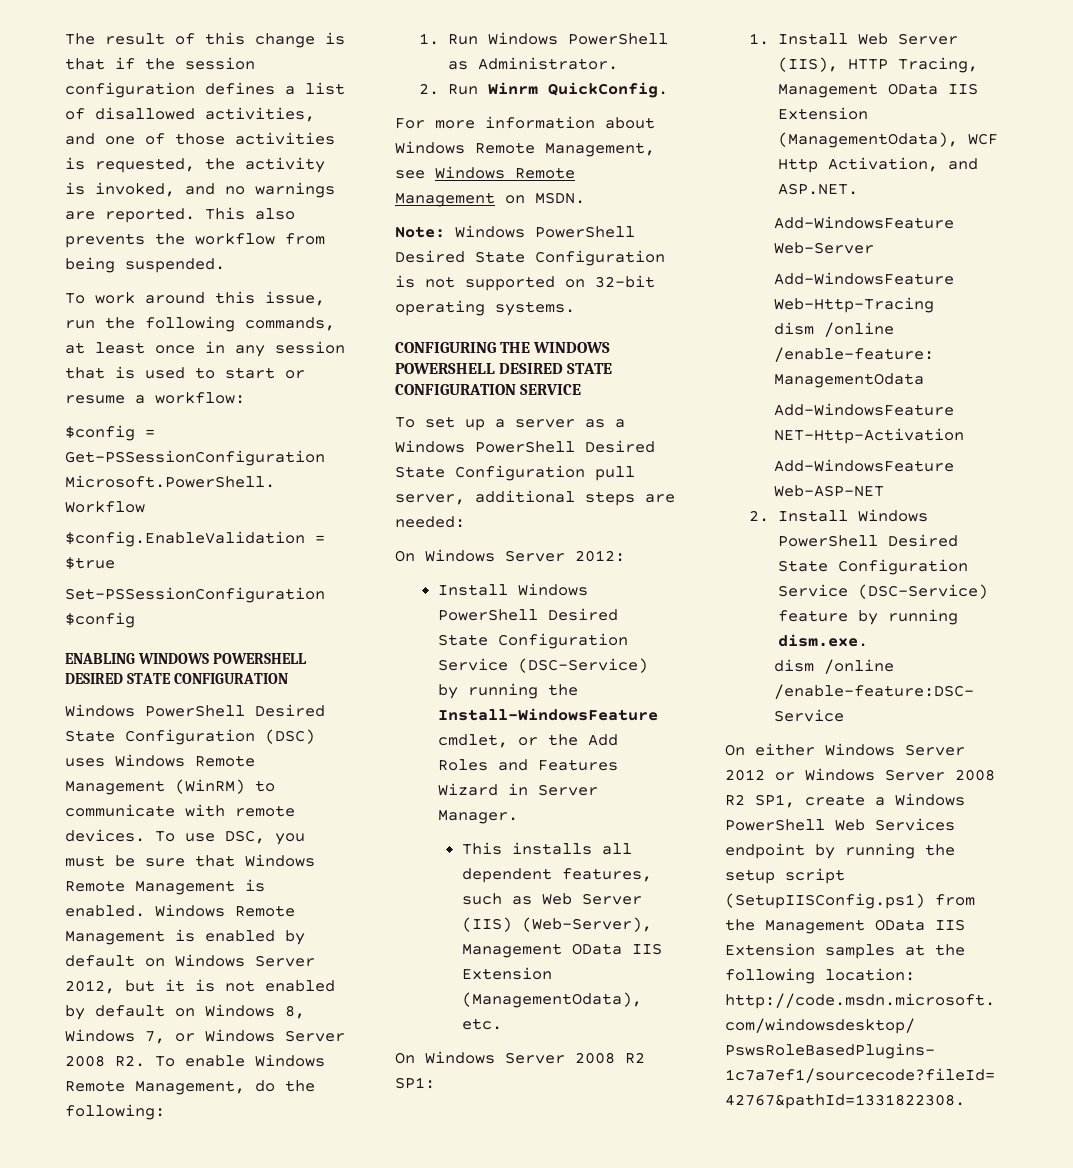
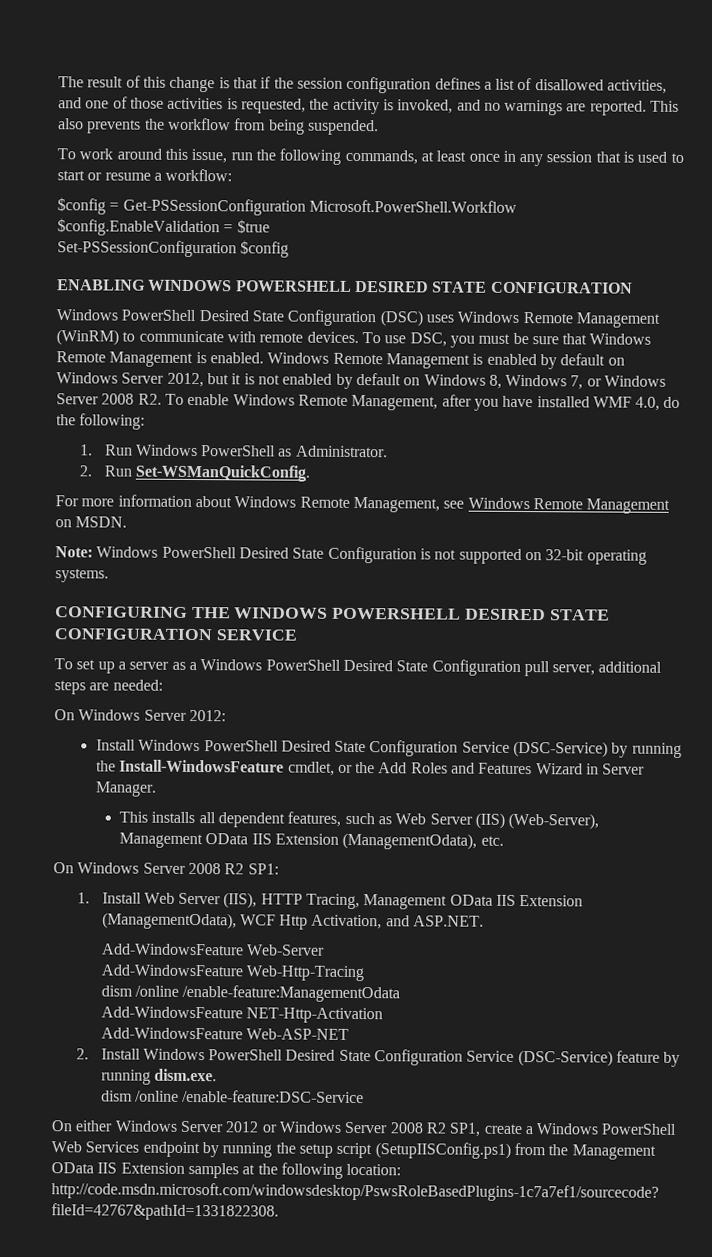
- Windows Remote Management is enabled by default on Windows Server 2012, but it is not enabled by default on Windows 8, Windows 7, or Windows Server 2008 R2. To enable Windows Remote Management, do the following:
+ Windows Remote Management is enabled by default on Windows Server 2012, but it is not enabled by default on Windows 8, Windows 7, or Windows Server 2008 R2. To enable Windows Remote Management, after you have installed WMF 4.0, do the following:
- 2. Run Winrm QuickConfig.
+ 2. Run Set-WSManQuickConfig.

